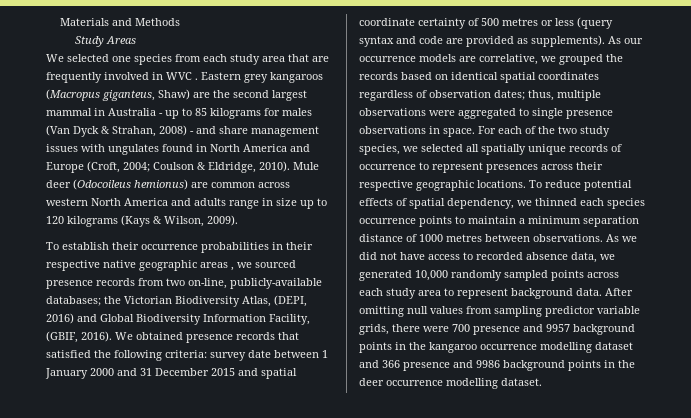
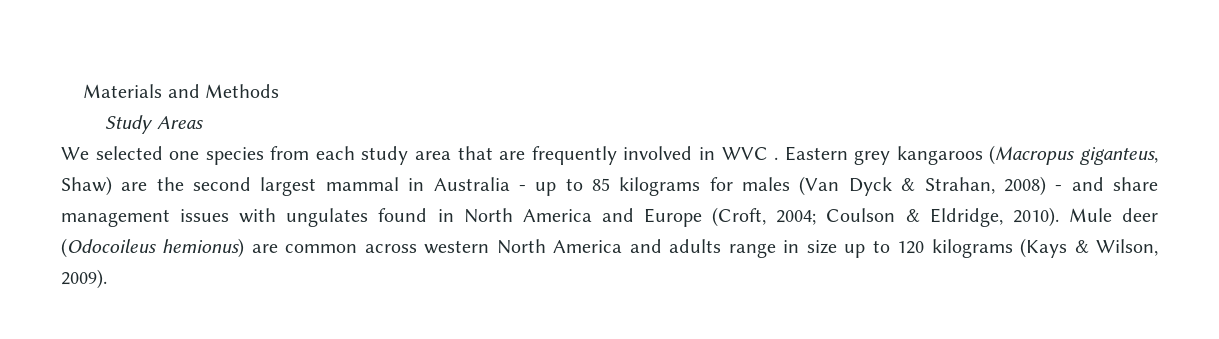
- To establish their occurrence probabilities in their respective native geographic areas , we sourced presence records from two on-line, publicly-available databases; the Victorian Biodiversity Atlas, (DEPI, 2016) and Global Biodiversity Information Facility, (GBIF, 2016). We obtained presence records that satisfied the following criteria: survey date between 1 January 2000 and 31 December 2015 and spatial coordinate certainty of 500 metres or less (query syntax and code are provided as supplements). As our occurrence models are correlative, we grouped the records based on identical spatial coordinates regardless of observation dates; thus, multiple observations were aggregated to single presence observations in space. For each of the two study species, we selected all spatially unique records of occurrence to represent presences across their respective geographic locations. To reduce potential effects of spatial dependency, we thinned each species occurrence points to maintain a minimum separation distance of 1000 metres between observations. As we did not have access to recorded absence data, we generated 10,000 randomly sampled points across each study area to represent background data. After omitting null values from sampling predictor variable grids, there were 700 presence and 9957 background points in the kangaroo occurrence modelling dataset and 366 presence and 9986 background points in the deer occurrence modelling dataset.

